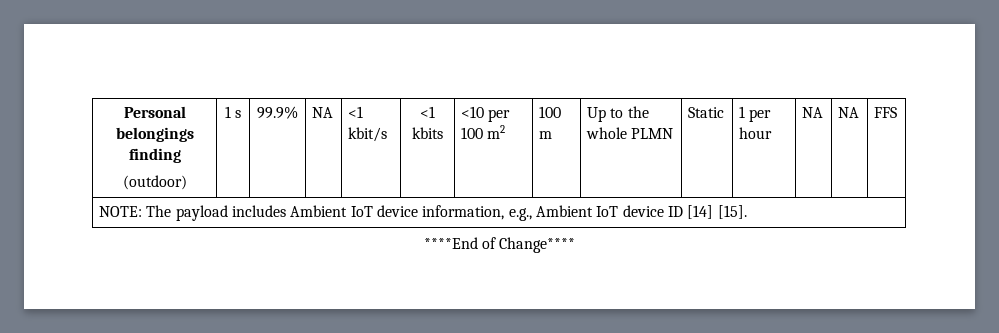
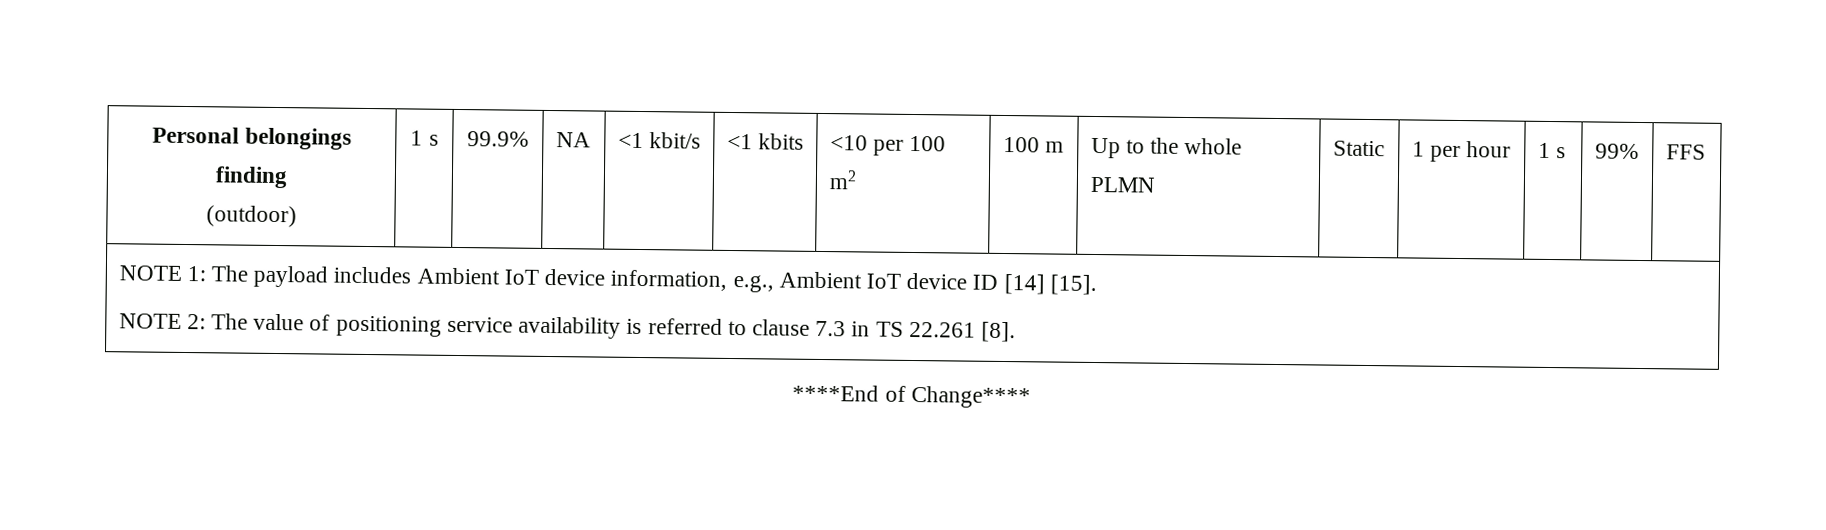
  Personal belongings finding
- (outdoor) | 1 s | 99.9% | NA | <1 kbit/s | <1 kbits | <10 per 100 m2 | 100 m | Up to the whole PLMN | Static | 1 per hour | NA | NA | FFS
+ (outdoor) | 1 s | 99.9% | NA | <1 kbit/s | <1 kbits | <10 per 100 m2 | 100 m | Up to the whole PLMN | Static | 1 per hour | 1 s | 99% | FFS
- NOTE: The payload includes Ambient IoT device information, e.g., Ambient IoT device ID [14] [15].
+ NOTE 1: The payload includes Ambient IoT device information, e.g., Ambient IoT device ID [14] [15].
+ NOTE 2: The value of positioning service availability is referred to clause 7.3 in TS 22.261 [8].

